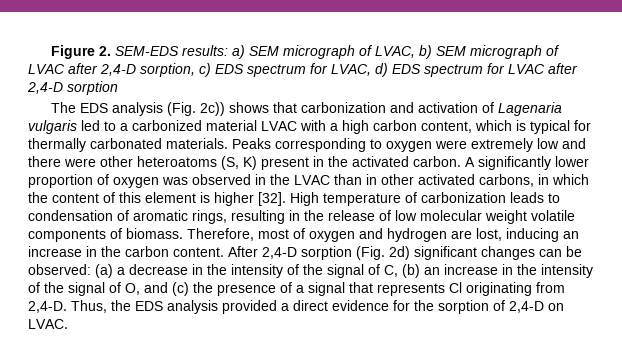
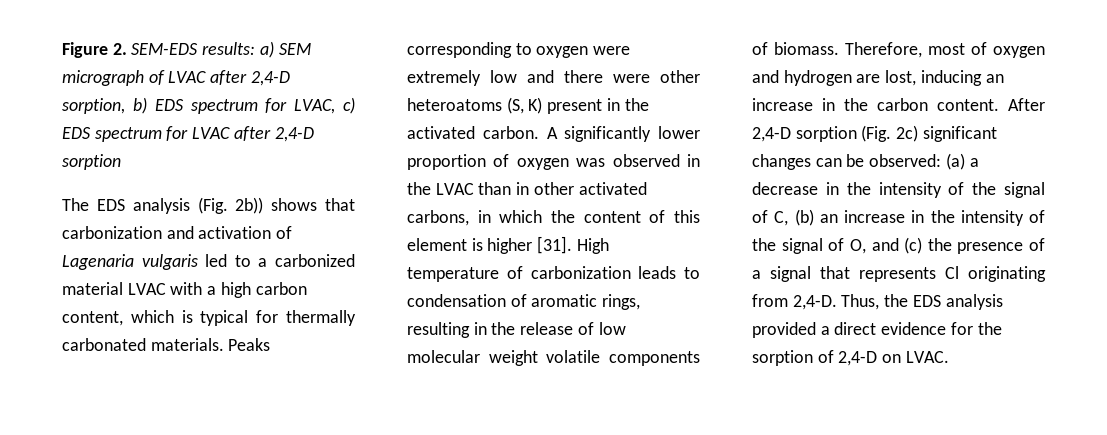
- Figure 2. SEM-EDS results: a) SEM micrograph of LVAC, b) SEM micrograph of LVAC after 2,4-D sorption, c) EDS spectrum for LVAC, d) EDS spectrum for LVAC after 2,4-D sorption
+ Figure 2. SEM-EDS results: a) SEM micrograph of LVAC after 2,4-D sorption, b) EDS spectrum for LVAC, c) EDS spectrum for LVAC after 2,4-D sorption
- The EDS analysis (Fig. 2c)) shows that carbonization and activation of Lagenaria vulgaris led to a carbonized material LVAC with a high carbon content, which is typical for thermally carbonated materials.
+ The EDS analysis (Fig. 2b)) shows that carbonization and activation of Lagenaria vulgaris led to a carbonized material LVAC with a high carbon content, which is typical for thermally carbonated materials.
- A significantly lower proportion of oxygen was observed in the LVAC than in other activated carbons, in which the content of this element is higher [32].
+ A significantly lower proportion of oxygen was observed in the LVAC than in other activated carbons, in which the content of this element is higher [31].
- After 2,4-D sorption (Fig. 2d) significant changes can be observed: (a) a decrease in the intensity of the signal of C, (b) an increase in the intensity of the signal of O, and (c) the presence of a signal that represents Cl originating from 2,4-D.
+ After 2,4-D sorption (Fig. 2c) significant changes can be observed: (a) a decrease in the intensity of the signal of C, (b) an increase in the intensity of the signal of O, and (c) the presence of a signal that represents Cl originating from 2,4-D.

